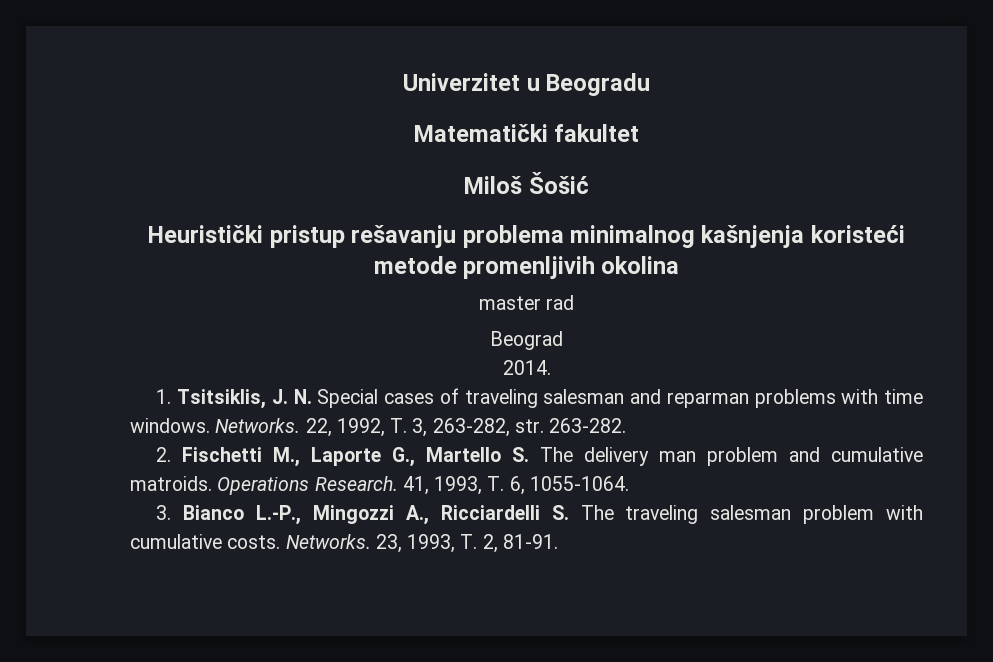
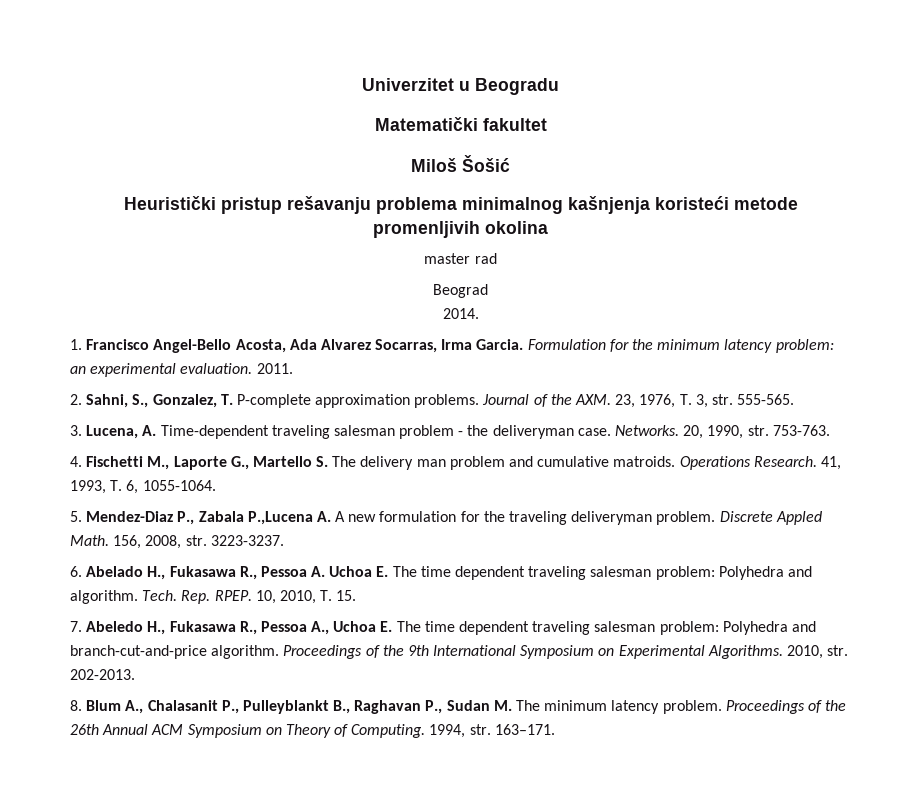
- 1. Tsitsiklis, J. N. Special cases of traveling salesman and reparman problems with time windows. Networks. 22, 1992, T. 3, 263-282, str. 263-282.
- 2. Fischetti M., Laporte G., Martello S. The delivery man problem and cumulative matroids.
+ 1. Francisco Angel-Bello Acosta, Ada Alvarez Socarras, Irma Garcia. Formulation for the minimum latency problem: an experimental evaluation. 2011.
+ 2. Sahni, S., Gonzalez, T. P-complete approximation problems. Journal of the AXM. 23, 1976, T. 3, str. 555-565.
+ 3. Lucena, A. Time-dependent traveling salesman problem - the deliveryman case. Networks. 20, 1990, str. 753-763.
+ 4. Fischetti M., Laporte G., Martello S. The delivery man problem and cumulative matroids.
- 3. Bianco L.-P., Mingozzi A., Ricciardelli S. The traveling salesman problem with cumulative costs. Networks. 23, 1993, T. 2, 81-91.
+ 5. Mendez-Diaz P., Zabala P.,Lucena A. A new formulation for the traveling deliveryman problem. Discrete Appled Math. 156, 2008, str. 3223-3237.
+ 6. Abelado H., Fukasawa R., Pessoa A. Uchoa E. The time dependent traveling salesman problem: Polyhedra and algorithm. Tech. Rep. RPEP. 10, 2010, T. 15.
+ 7. Abeledo H., Fukasawa R., Pessoa A., Uchoa E. The time dependent traveling salesman problem: Polyhedra and branch-cut-and-price algorithm. Proceedings of the 9th International Symposium on Experimental Algorithms. 2010, str. 202-2013.
+ 8. Blum A., Chalasanit P., Pulleyblankt B., Raghavan P., Sudan M. The minimum latency problem. Proceedings of the 26th Annual ACM Symposium on Theory of Computing. 1994, str. 163–171.

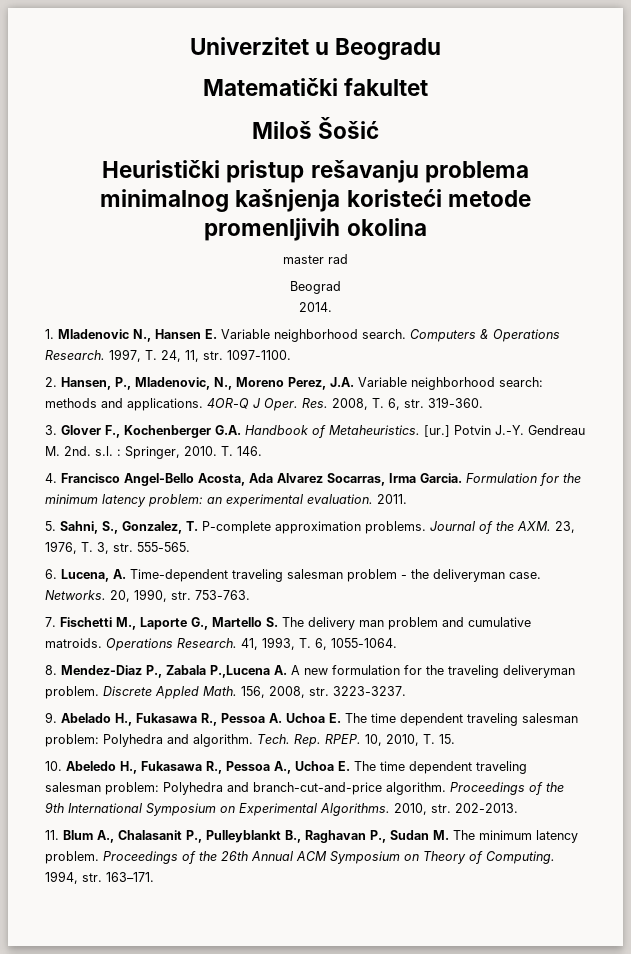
- 1. Francisco Angel-Bello Acosta, Ada Alvarez Socarras, Irma Garcia.
+ 1. Mladenovic N., Hansen E. Variable neighborhood search. Computers & Operations Research. 1997, T. 24, 11, str. 1097-1100.
+ 2. Hansen, P., Mladenovic, N., Moreno Perez, J.A. Variable neighborhood search: methods and applications. 4OR-Q J Oper. Res. 2008, T. 6, str. 319-360.
+ 3. Glover F., Kochenberger G.A. Handbook of Metaheuristics. [ur.] Potvin J.-Y. Gendreau M. 2nd. s.l. : Springer, 2010. T. 146.
+ 4. Francisco Angel-Bello Acosta, Ada Alvarez Socarras, Irma Garcia.
- 2. Sahni, S., Gonzalez, T. P-complete approximation problems.
+ 5. Sahni, S., Gonzalez, T. P-complete approximation problems.
- 3. Lucena, A. Time-dependent traveling salesman problem - the deliveryman case.
+ 6. Lucena, A. Time-dependent traveling salesman problem - the deliveryman case.
- 4. Fischetti M., Laporte G., Martello S. The delivery man problem and cumulative matroids.
+ 7. Fischetti M., Laporte G., Martello S. The delivery man problem and cumulative matroids.
- 5. Mendez-Diaz P., Zabala P.,Lucena A. A new formulation for the traveling deliveryman problem.
+ 8. Mendez-Diaz P., Zabala P.,Lucena A. A new formulation for the traveling deliveryman problem.
- 6. Abelado H., Fukasawa R., Pessoa A. Uchoa E. The time dependent traveling salesman problem: Polyhedra and algorithm.
+ 9. Abelado H., Fukasawa R., Pessoa A. Uchoa E. The time dependent traveling salesman problem: Polyhedra and algorithm.
- 7. Abeledo H., Fukasawa R., Pessoa A., Uchoa E. The time dependent traveling salesman problem: Polyhedra and branch-cut-and-price algorithm.
+ 10. Abeledo H., Fukasawa R., Pessoa A., Uchoa E. The time dependent traveling salesman problem: Polyhedra and branch-cut-and-price algorithm.
- 8. Blum A., Chalasanit P., Pulleyblankt B., Raghavan P., Sudan M. The minimum latency problem.
+ 11. Blum A., Chalasanit P., Pulleyblankt B., Raghavan P., Sudan M. The minimum latency problem.

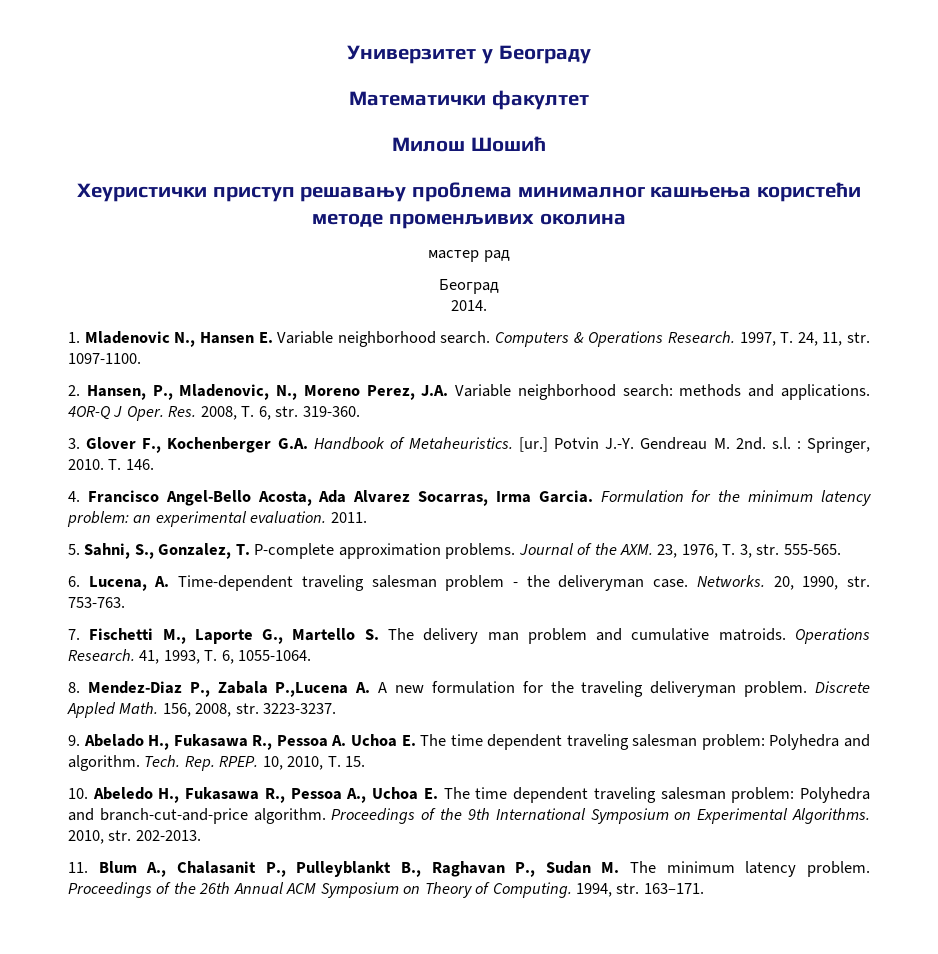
- Univerzitet u Beogradu
- Matematički fakultet
- Miloš Šošić
- Heuristički pristup rešavanju problema minimalnog kašnjenja koristeći metode promenljivih okolina
- master rad
- Beograd
+ Универзитет у Београду
+ Математички факултет
+ Милош Шошић
+ Хеуристички приступ решавању проблема минималног кашњења користећи методе променљивих околина
+ мастер рад
+ Београд

